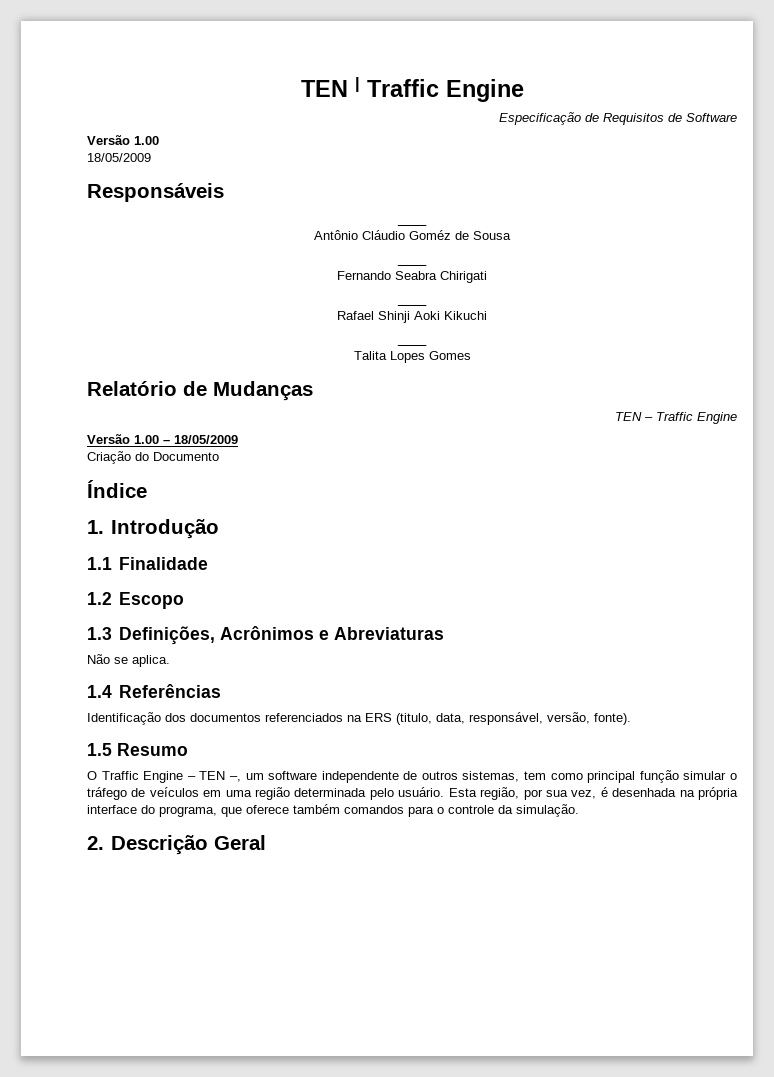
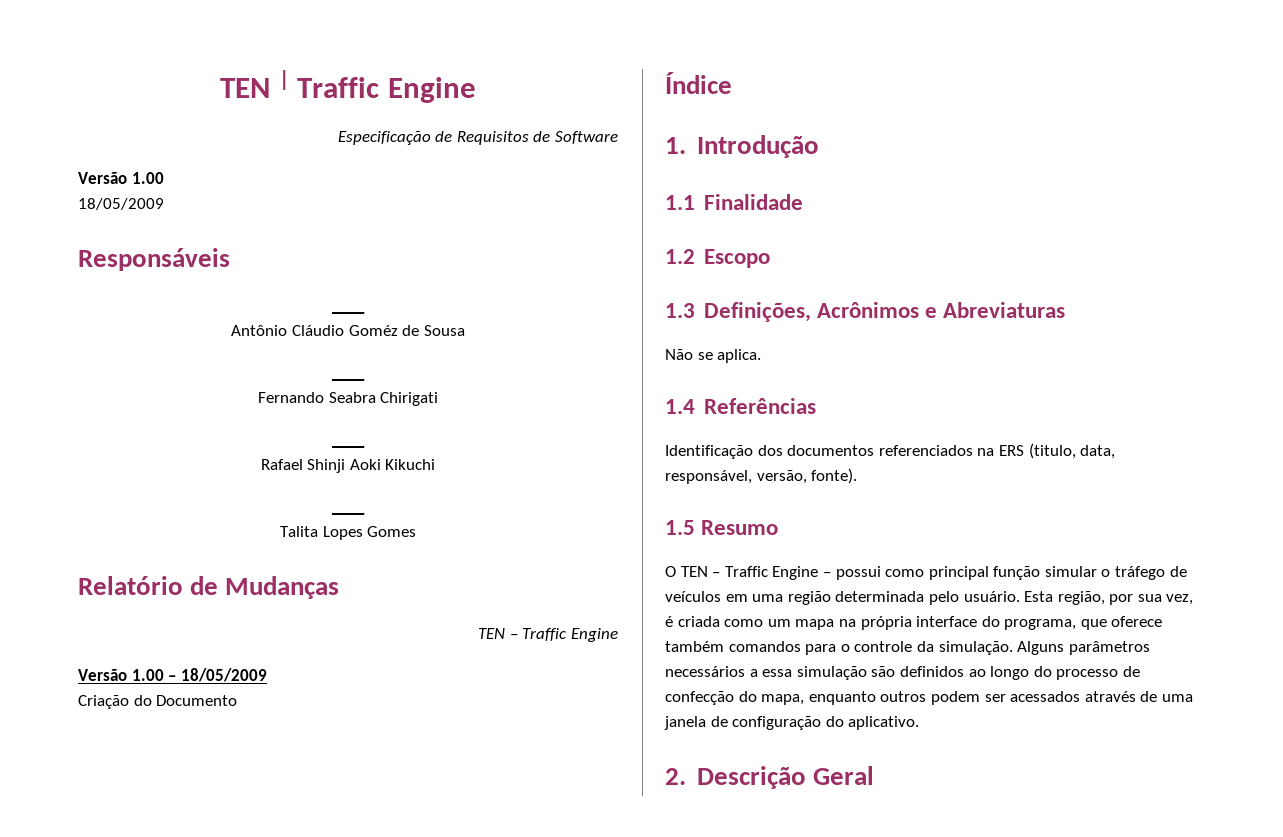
- O Traffic Engine – TEN –, um software independente de outros sistemas, tem como principal função simular o tráfego de veículos em uma região determinada pelo usuário.
+ O TEN – Traffic Engine – possui como principal função simular o tráfego de veículos em uma região determinada pelo usuário.
- Esta região, por sua vez, é desenhada na própria interface do programa, que oferece também comandos para o controle da simulação.
+ Esta região, por sua vez, é criada como um mapa na própria interface do programa, que oferece também comandos para o controle da simulação. Alguns parâmetros necessários a essa simulação são definidos ao longo do processo de confecção do mapa, enquanto outros podem ser acessados através de uma janela de configuração do aplicativo.

